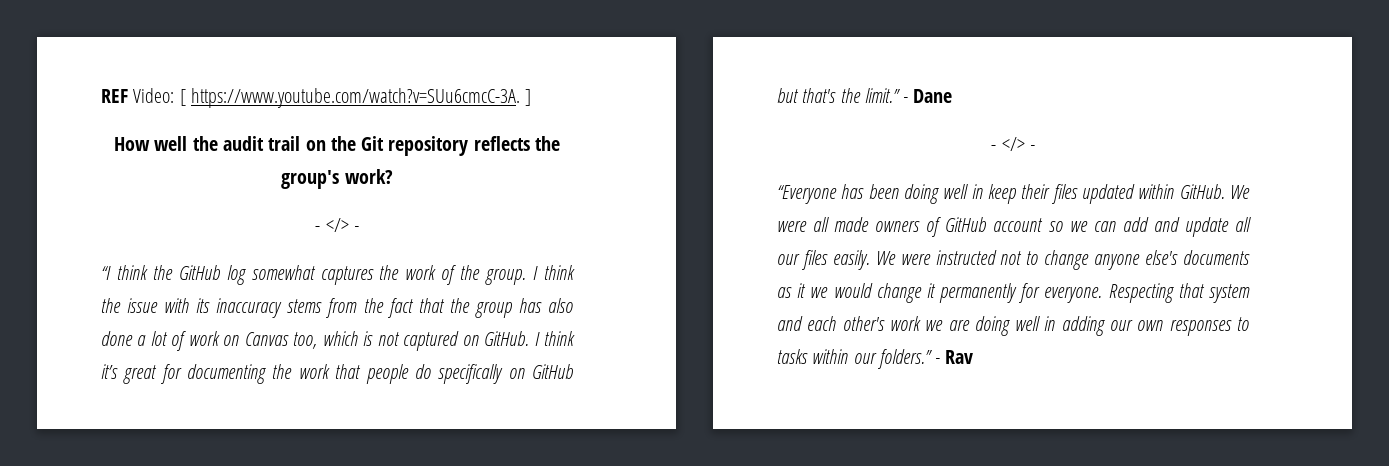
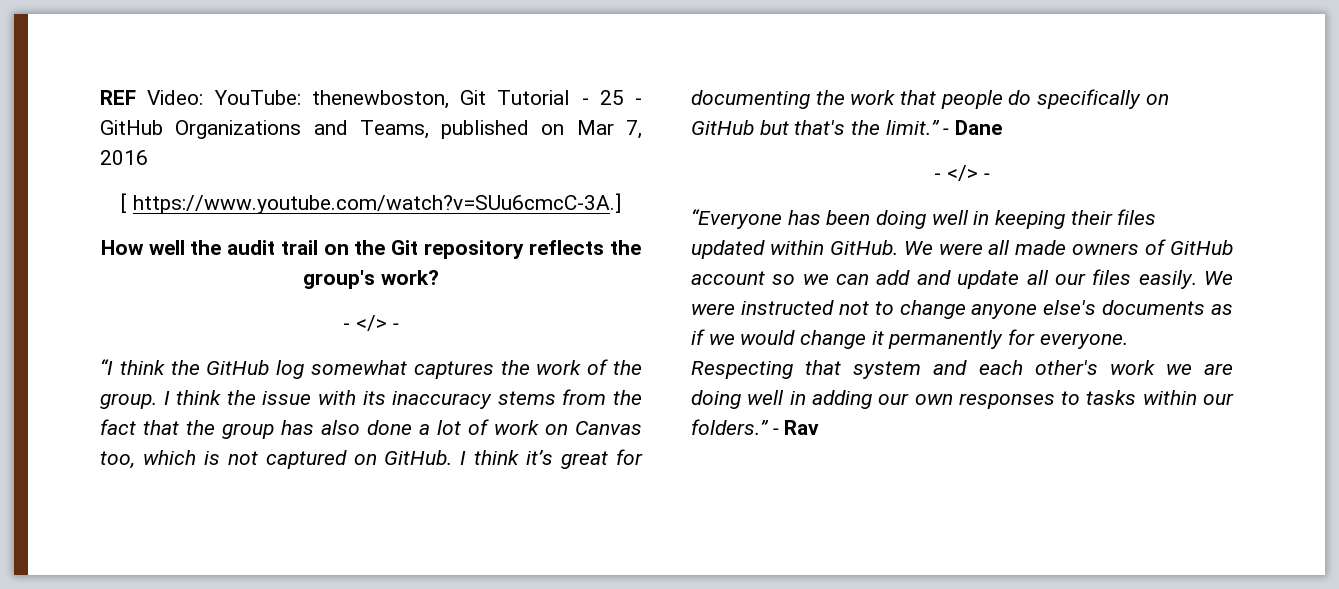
- REF Video: [ https://www.youtube.com/watch?v=SUu6cmcC-3A. ]
+ REF Video: YouTube: thenewboston, Git Tutorial - 25 - GitHub Organizations and Teams, published on Mar 7, 2016
+ [ https://www.youtube.com/watch?v=SUu6cmcC-3A.]
- “Everyone has been doing well in keep their files updated within GitHub.
+ “Everyone has been doing well in keeping their files updated within GitHub.
- We were instructed not to change anyone else's documents as it we would change it permanently for everyone.
+ We were instructed not to change anyone else's documents as if we would change it permanently for everyone.

